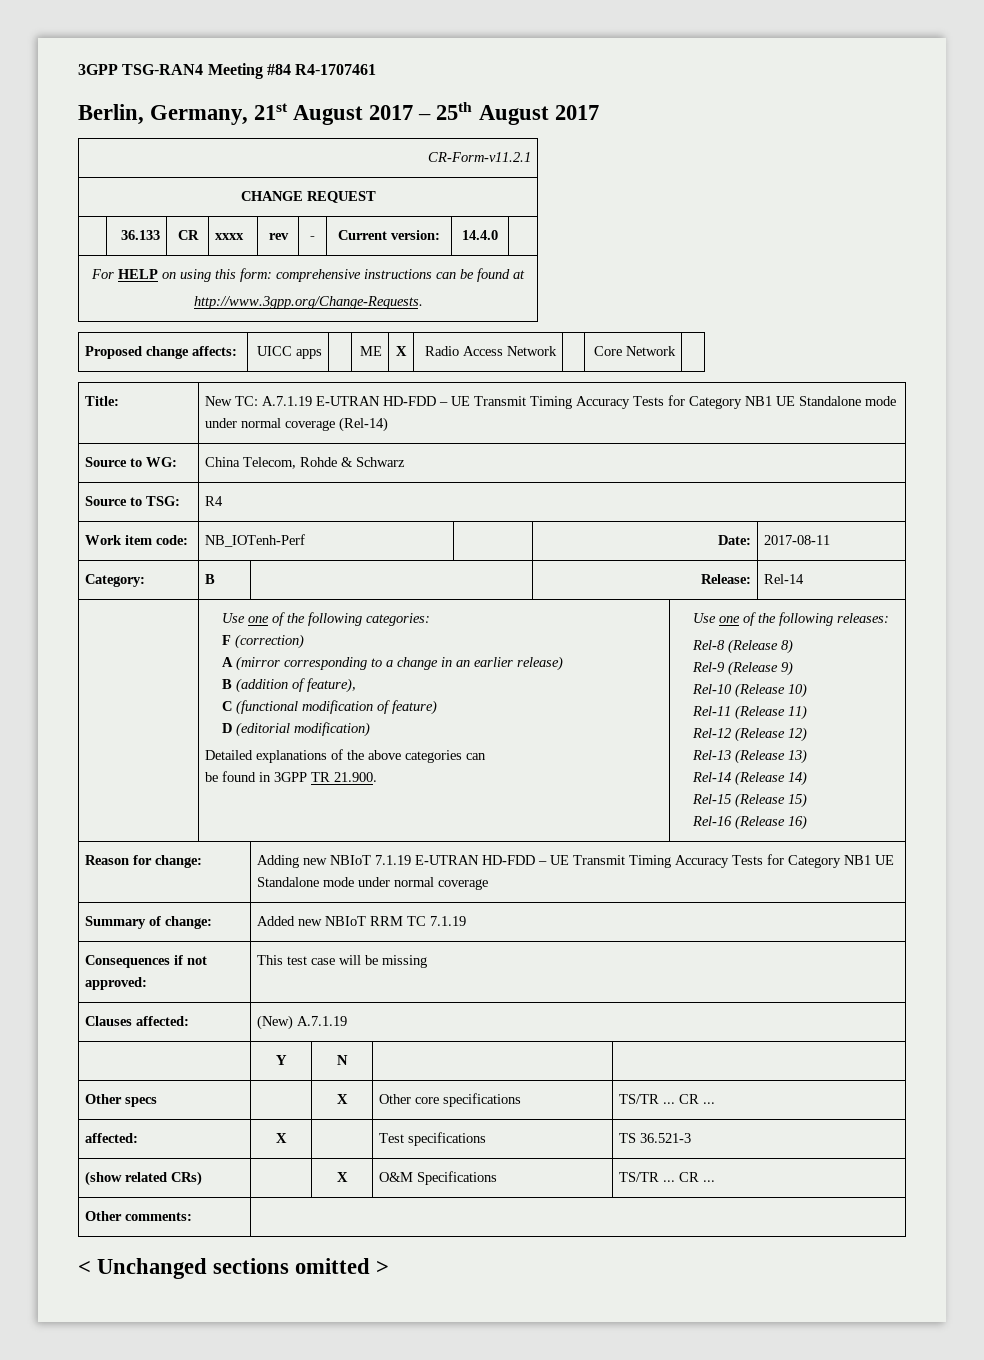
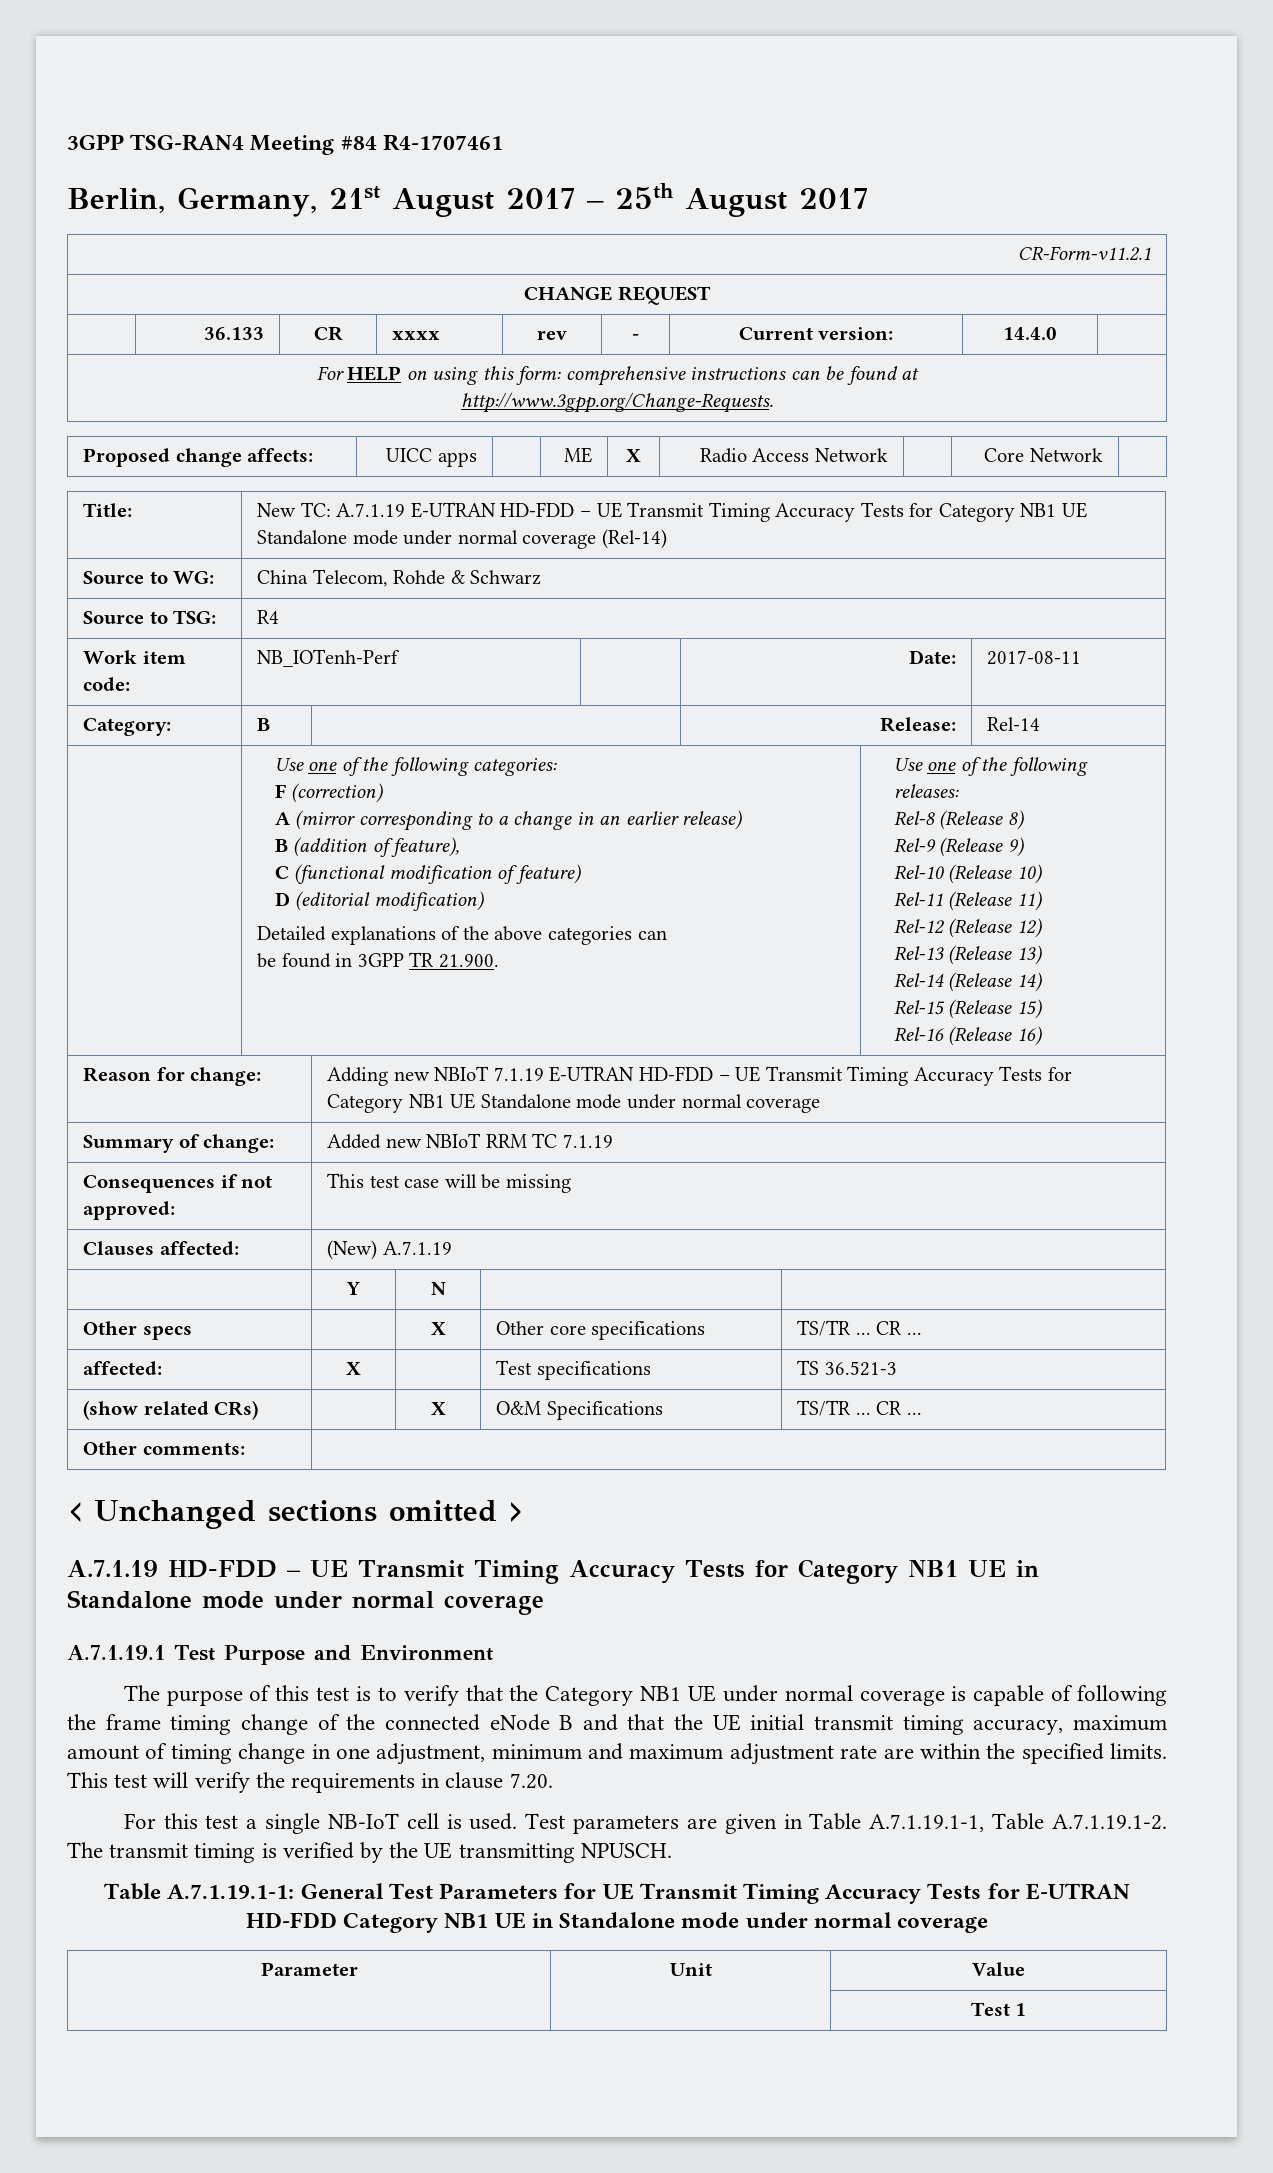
+ A.7.1.19 HD-FDD – UE Transmit Timing Accuracy Tests for Category NB1 UE in Standalone mode under normal coverage
+ A.7.1.19.1 Test Purpose and Environment
+ The purpose of this test is to verify that the Category NB1 UE under normal coverage is capable of following the frame timing change of the connected eNode B and that the UE initial transmit timing accuracy, maximum amount of timing change in one adjustment, minimum and maximum adjustment rate are within the specified limits. This test will verify the requirements in clause 7.20.
+ For this test a single NB-IoT cell is used. Test parameters are given in Table A.7.1.19.1-1, Table A.7.1.19.1-2. The transmit timing is verified by the UE transmitting NPUSCH.
+ Table A.7.1.19.1-1: General Test Parameters for UE Transmit Timing Accuracy Tests for E-UTRAN HD-FDD Category NB1 UE in Standalone mode under normal coverage
+ Parameter | Unit | Value
+ | | Test 1

